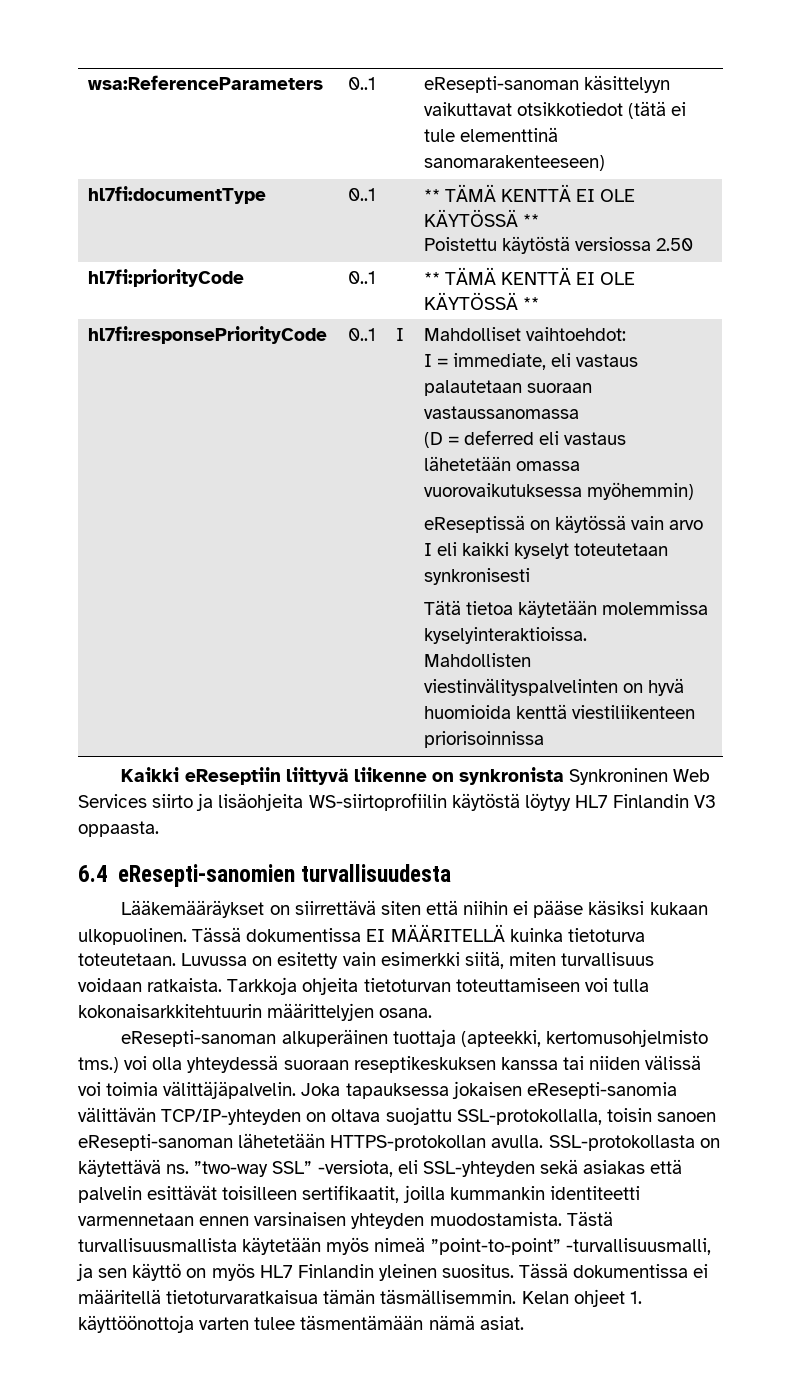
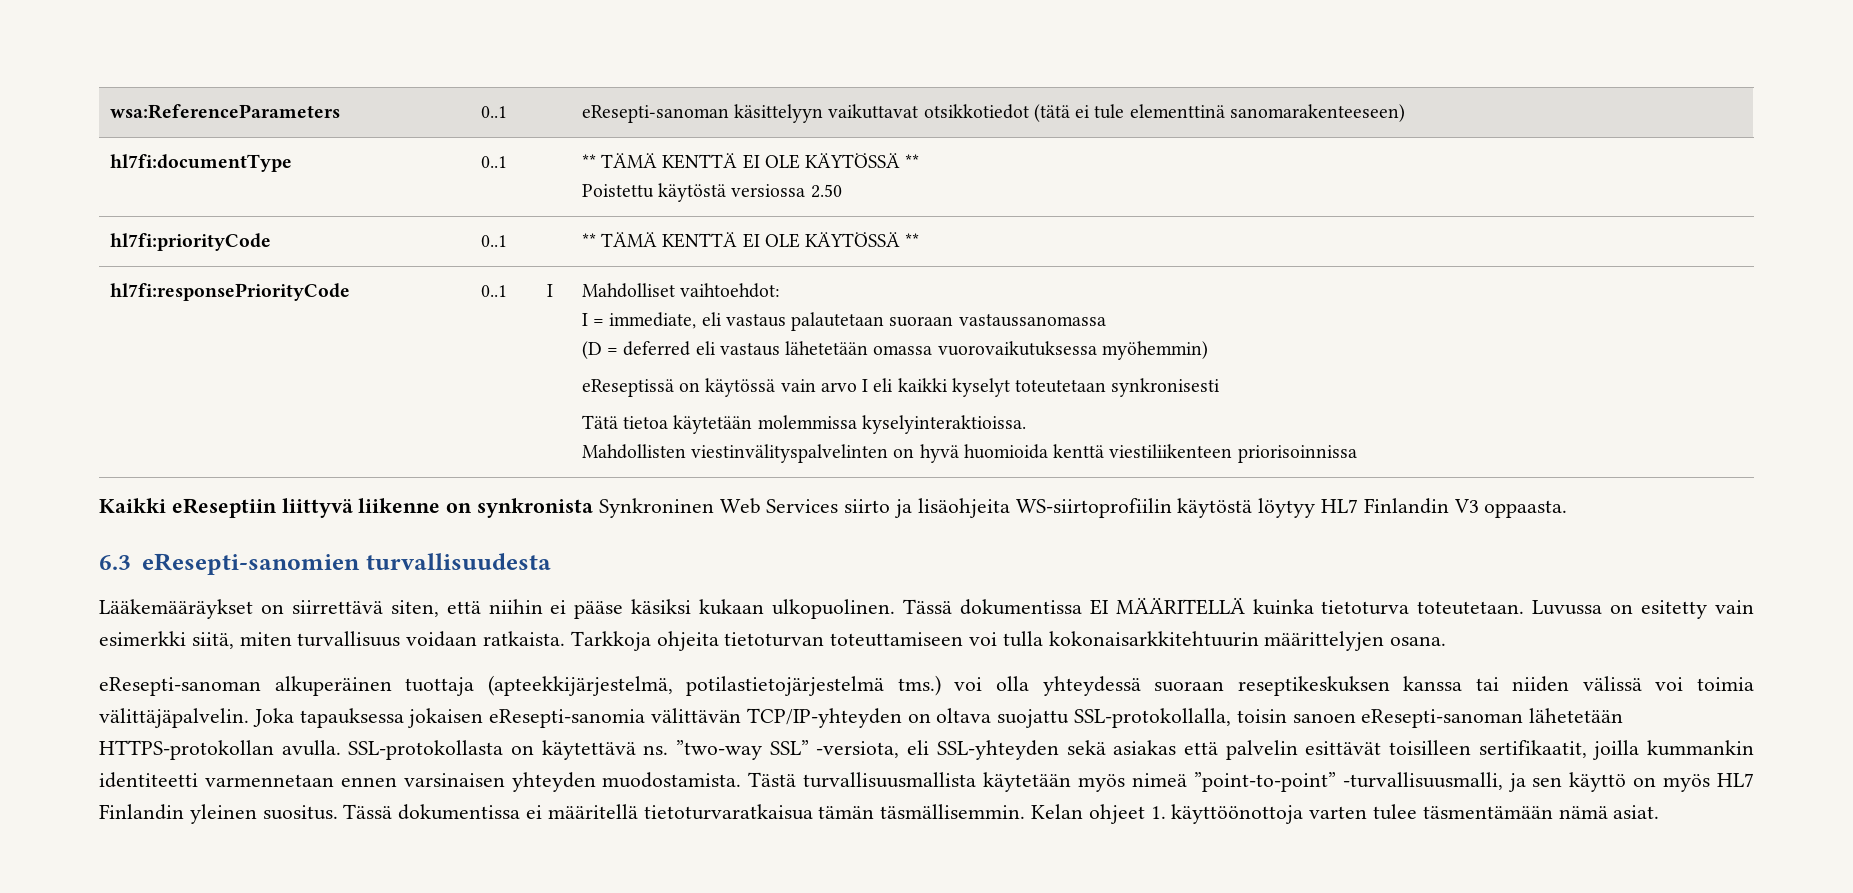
- 6.4 eResepti-sanomien turvallisuudesta
+ 6.3 eResepti-sanomien turvallisuudesta
- Lääkemääräykset on siirrettävä siten että niihin ei pääse käsiksi kukaan ulkopuolinen.
+ Lääkemääräykset on siirrettävä siten, että niihin ei pääse käsiksi kukaan ulkopuolinen.
- eResepti-sanoman alkuperäinen tuottaja (apteekki, kertomusohjelmisto tms.) voi olla yhteydessä suoraan reseptikeskuksen kanssa tai niiden välissä voi toimia välittäjäpalvelin.
+ eResepti-sanoman alkuperäinen tuottaja (apteekkijärjestelmä, potilastietojärjestelmä tms.) voi olla yhteydessä suoraan reseptikeskuksen kanssa tai niiden välissä voi toimia välittäjäpalvelin.

